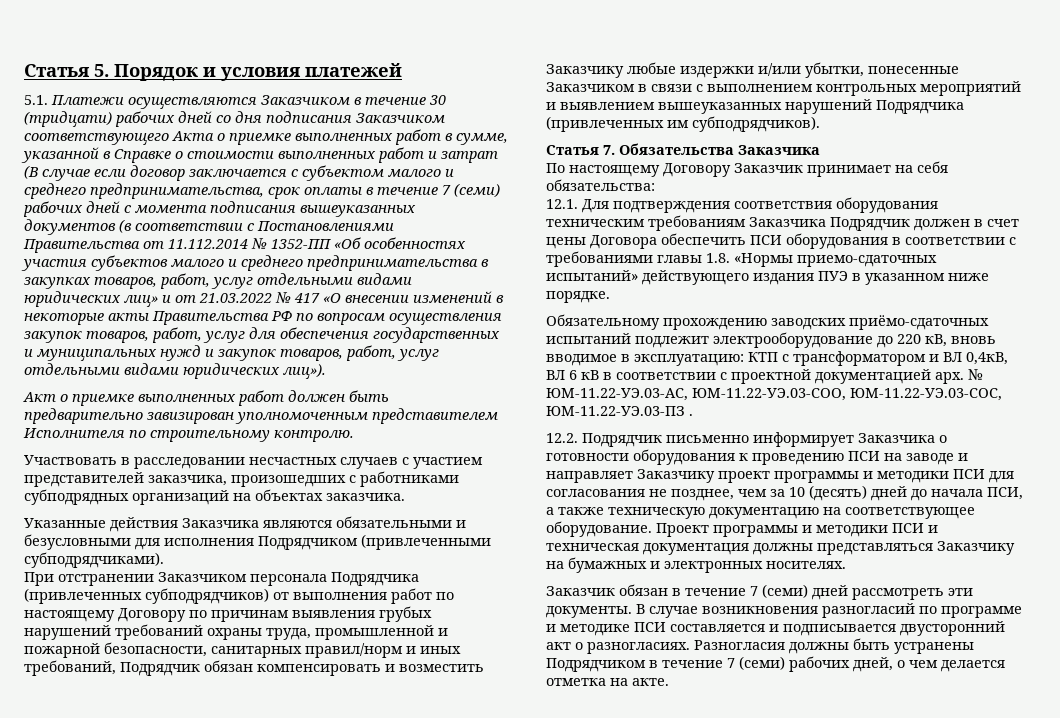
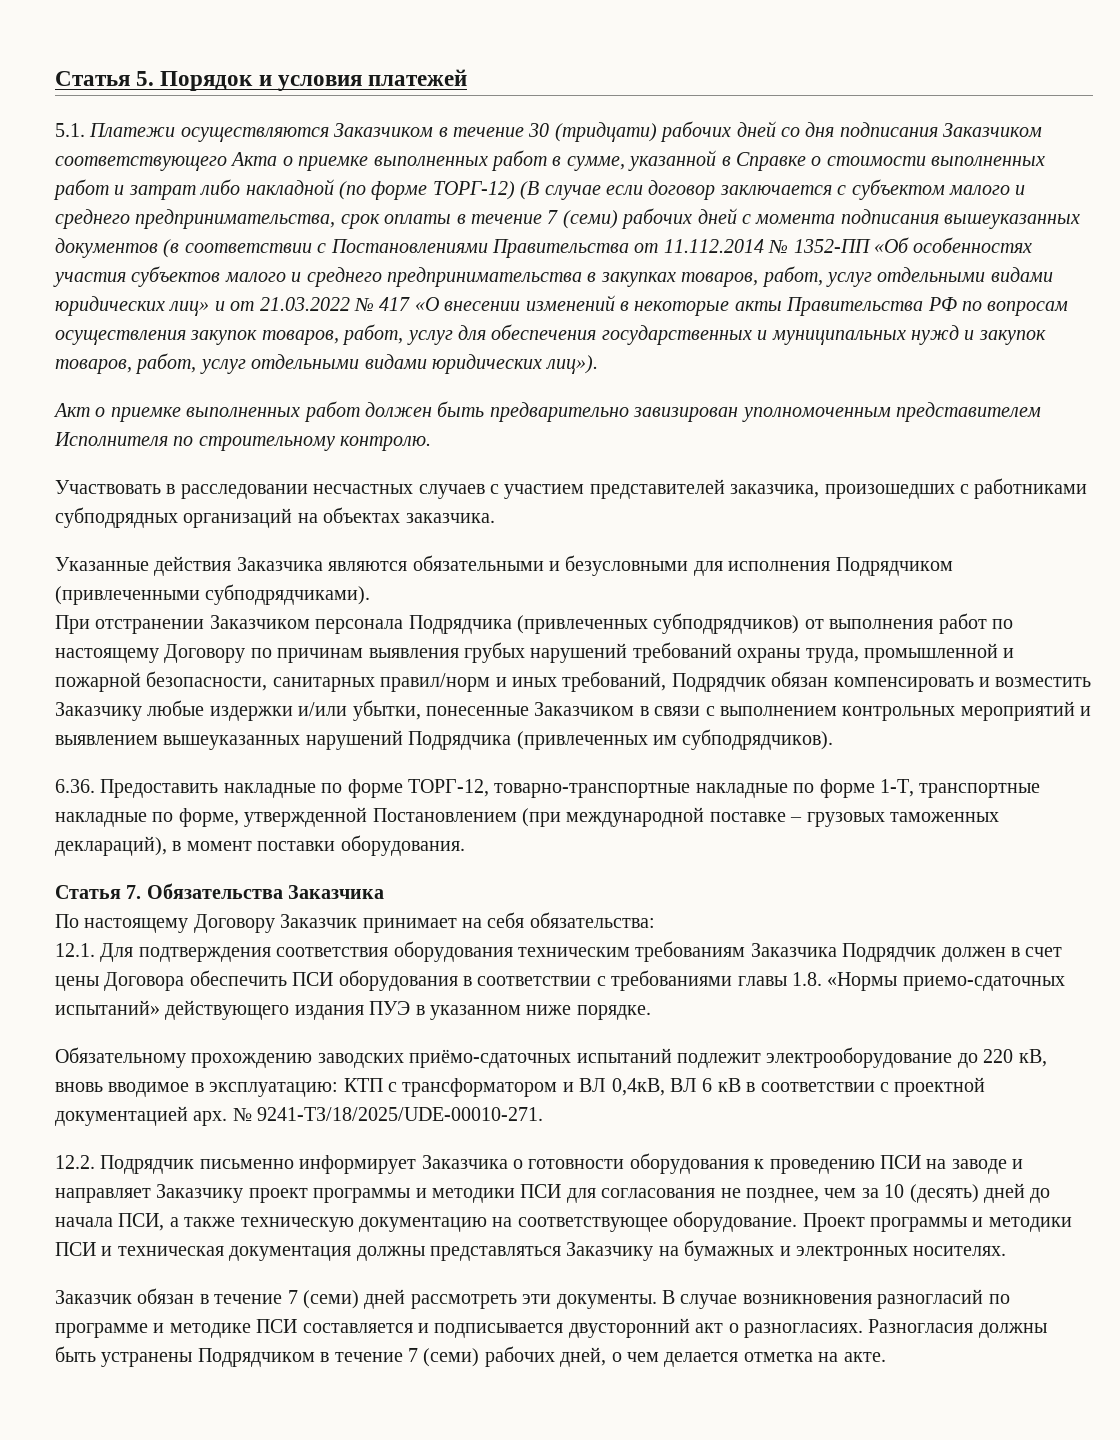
- 5.1. Платежи осуществляются Заказчиком в течение 30 (тридцати) рабочих дней со дня подписания Заказчиком соответствующего Акта о приемке выполненных работ в сумме, указанной в Справке о стоимости выполненных работ и затрат (В случае если договор заключается с субъектом малого и среднего предпринимательства, срок оплаты в течение 7 (семи) рабочих дней с момента подписания вышеуказанных документов (в соответствии с Постановлениями Правительства от 11.112.2014 № 1352-ПП «Об особенностях участия субъектов малого и среднего предпринимательства в закупках товаров, работ, услуг отдельными видами юридических лиц» и от 21.03.2022 № 417 «О внесении изменений в некоторые акты Правительства РФ по вопросам осуществления закупок товаров, работ, услуг для обеспечения государственных и муниципальных нужд и закупок товаров, работ, услуг отдельными видами юридических лиц»).
+ 5.1. Платежи осуществляются Заказчиком в течение 30 (тридцати) рабочих дней со дня подписания Заказчиком соответствующего Акта о приемке выполненных работ в сумме, указанной в Справке о стоимости выполненных работ и затрат либо накладной (по форме ТОРГ-12) (В случае если договор заключается с субъектом малого и среднего предпринимательства, срок оплаты в течение 7 (семи) рабочих дней с момента подписания вышеуказанных документов (в соответствии с Постановлениями Правительства от 11.112.2014 № 1352-ПП «Об особенностях участия субъектов малого и среднего предпринимательства в закупках товаров, работ, услуг отдельными видами юридических лиц» и от 21.03.2022 № 417 «О внесении изменений в некоторые акты Правительства РФ по вопросам осуществления закупок товаров, работ, услуг для обеспечения государственных и муниципальных нужд и закупок товаров, работ, услуг отдельными видами юридических лиц»).
+ 6.36. Предоставить накладные по форме ТОРГ-12, товарно-транспортные накладные по форме 1-Т, транспортные накладные по форме, утвержденной Постановлением (при международной поставке – грузовых таможенных деклараций), в момент поставки оборудования.
- № ЮМ-11.22-УЭ.03-АС, ЮМ-11.22-УЭ.03-СОО, ЮМ-11.22-УЭ.03-СОС, ЮМ-11.22-УЭ.03-ПЗ .
+ № 9241-ТЗ/18/2025/UDE-00010-271.

